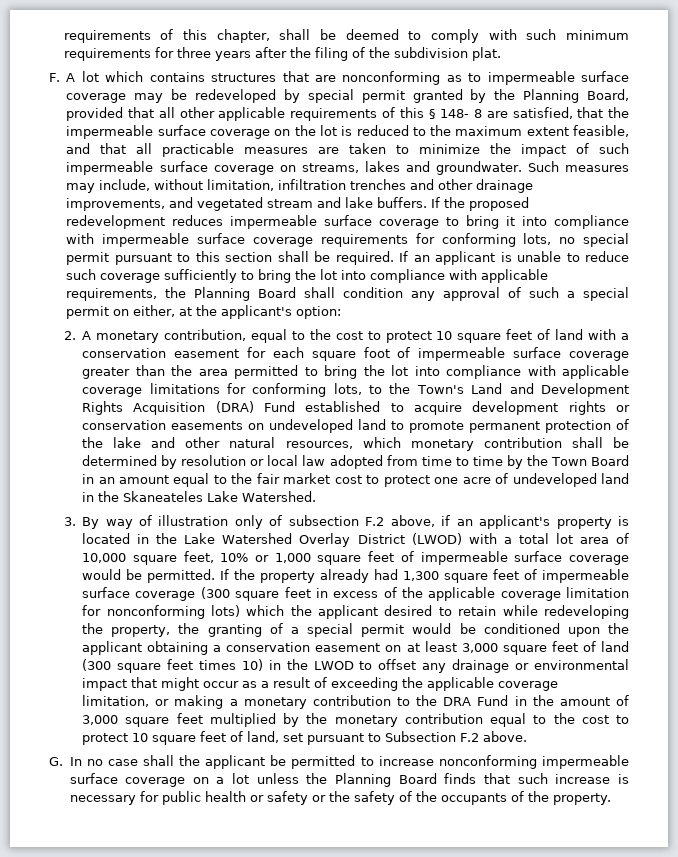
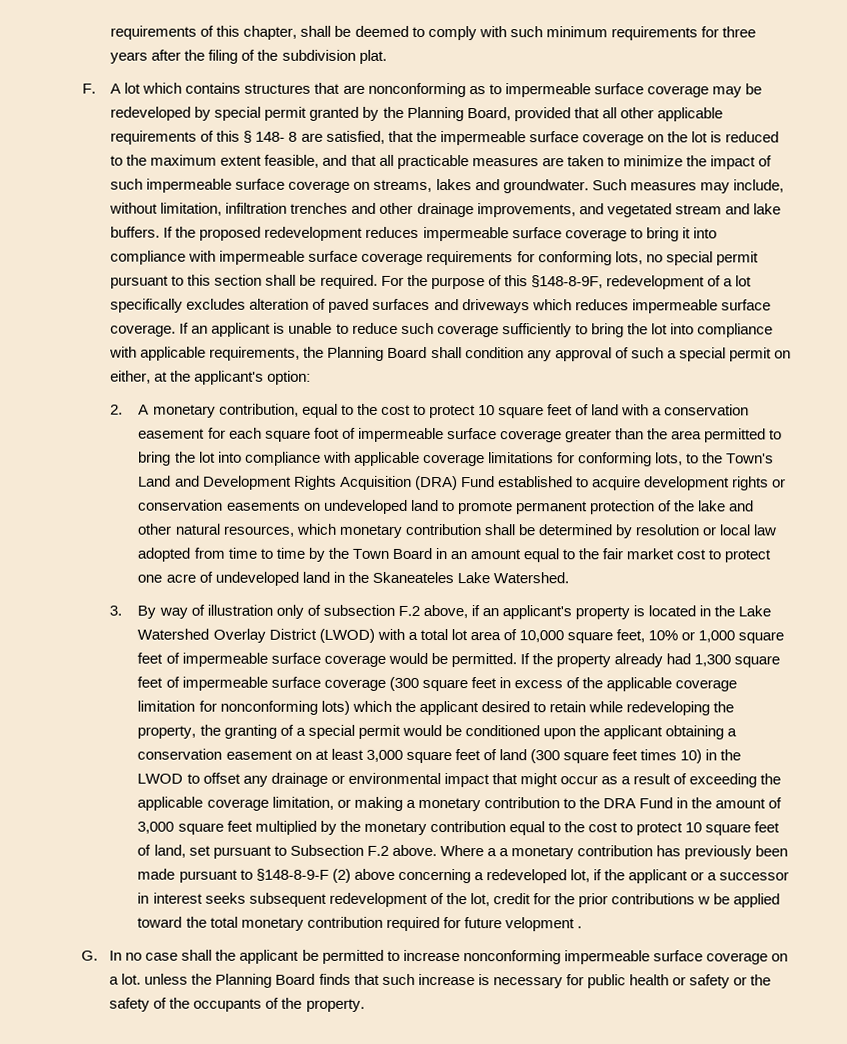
+ For the purpose of this §148-8-9F, redevelopment of a lot specifically excludes alteration of paved surfaces and driveways which reduces impermeable surface coverage.
+ Where a a monetary contribution has previously been made pursuant to §148-8-9-F (2) above concerning a redeveloped lot, if the applicant or a successor in interest seeks subsequent redevelopment of the lot, credit for the prior contributions w be applied toward the total monetary contribution required for future velopment .
- G. In no case shall the applicant be permitted to increase nonconforming impermeable surface coverage on a lot unless the Planning Board finds that such increase is necessary for public health or safety or the safety of the occupants of the property.
+ G. In no case shall the applicant be permitted to increase nonconforming impermeable surface coverage on a lot. unless the Planning Board finds that such increase is necessary for public health or safety or the safety of the occupants of the property.

